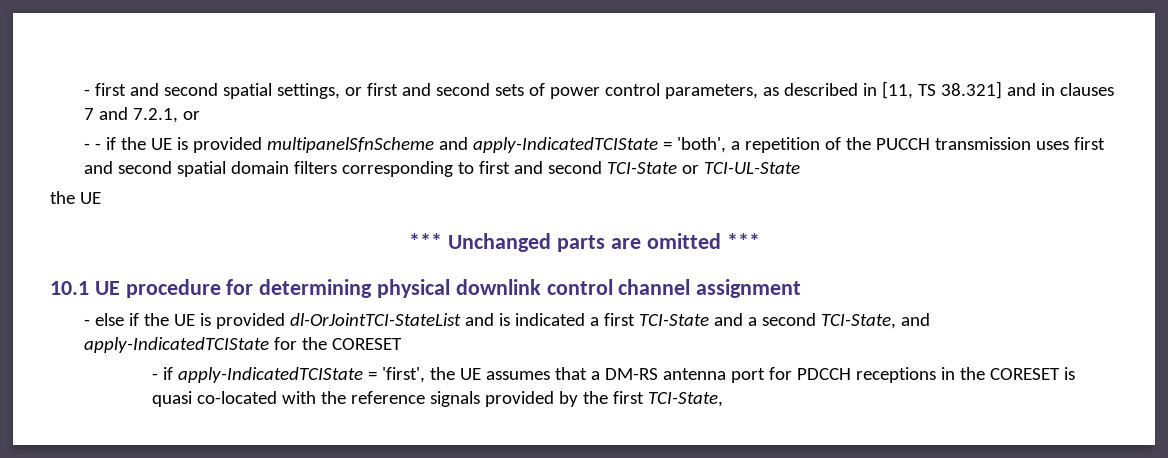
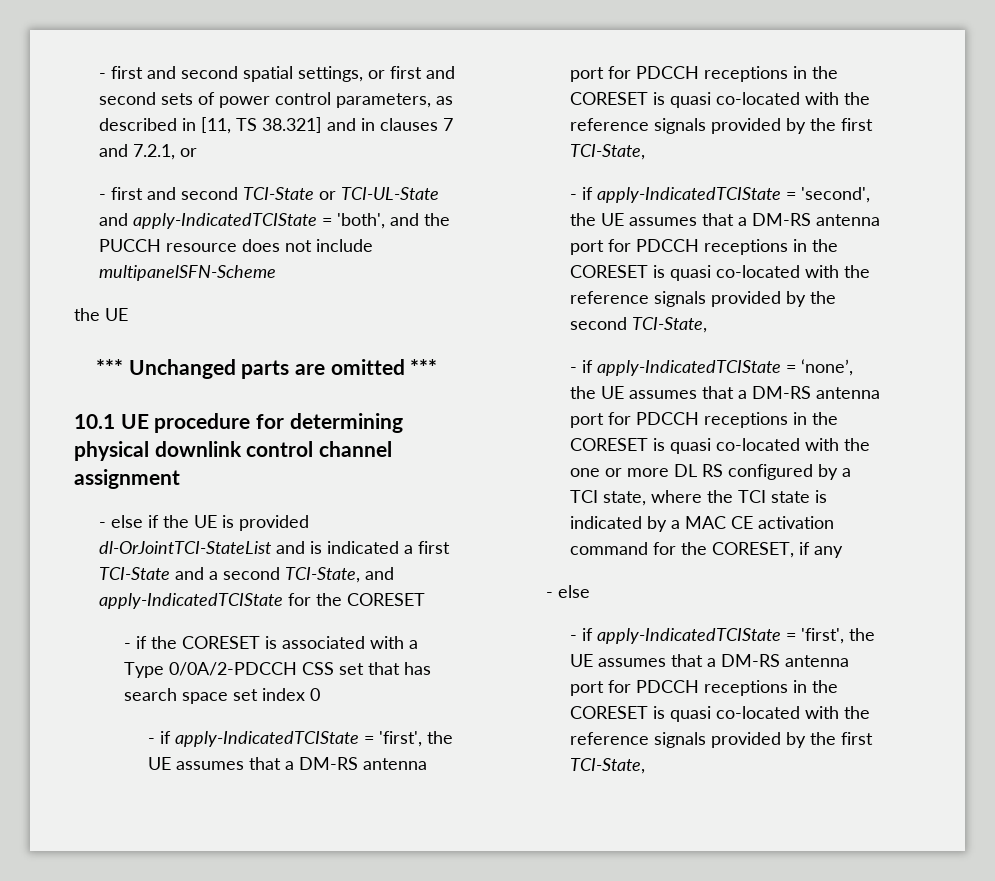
- - - if the UE is provided multipanelSfnScheme and apply-IndicatedTCIState = 'both', a repetition of the PUCCH transmission uses first and second spatial domain filters corresponding to first and second TCI-State or TCI-UL-State
+ - first and second TCI-State or TCI-UL-State and apply-IndicatedTCIState = 'both', and the PUCCH resource does not include multipanelSFN-Scheme
+ - if the CORESET is associated with a Type 0/0A/2-PDCCH CSS set that has search space set index 0
+ - if apply-IndicatedTCIState = 'second', the UE assumes that a DM-RS antenna port for PDCCH receptions in the CORESET is quasi co-located with the reference signals provided by the second TCI-State,
+ - if apply-IndicatedTCIState = ‘none’, the UE assumes that a DM-RS antenna port for PDCCH receptions in the CORESET is quasi co-located with the one or more DL RS configured by a TCI state, where the TCI state is indicated by a MAC CE activation command for the CORESET, if any
+ - else
+ - if apply-IndicatedTCIState = 'first', the UE assumes that a DM-RS antenna port for PDCCH receptions in the CORESET is quasi co-located with the reference signals provided by the first TCI-State,

